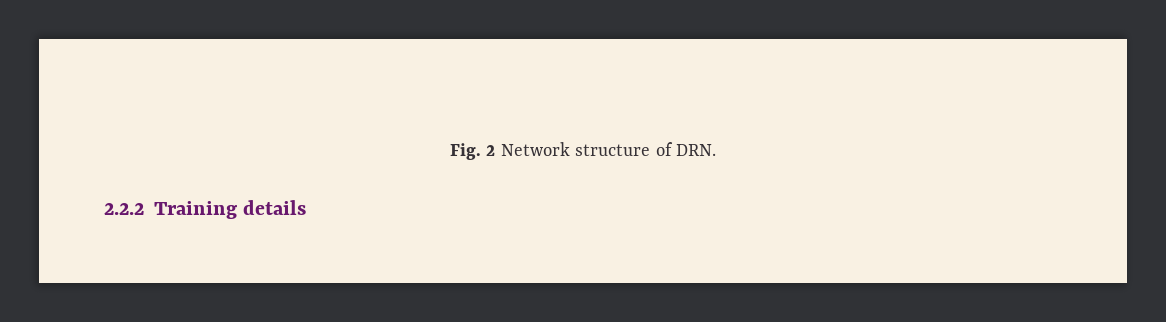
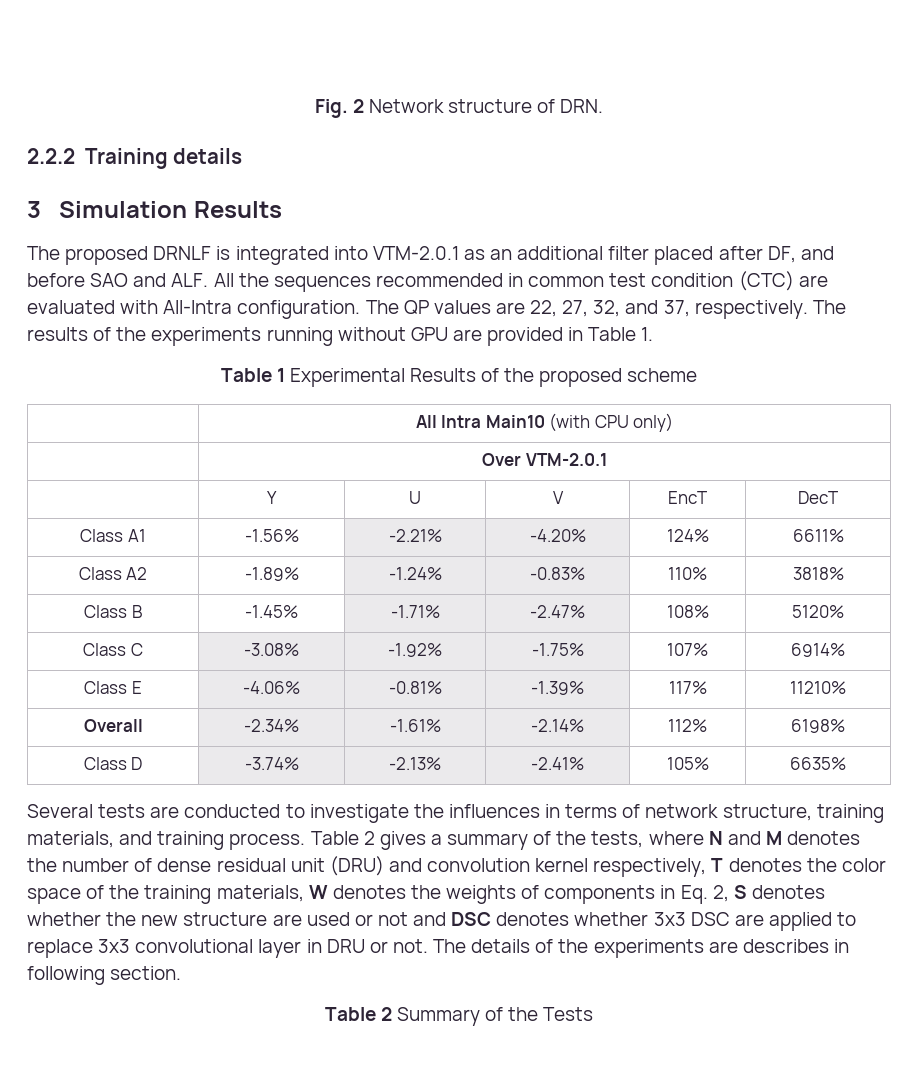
+ 3 Simulation Results
+ The proposed DRNLF is integrated into VTM-2.0.1 as an additional filter placed after DF, and before SAO and ALF. All the sequences recommended in common test condition (CTC) are evaluated with All-Intra configuration. The QP values are 22, 27, 32, and 37, respectively. The results of the experiments running without GPU are provided in Table 1.
+ Table 1 Experimental Results of the proposed scheme
+ | All Intra Main10 (with CPU only)
+ | Over VTM-2.0.1
+ | Y | U | V | EncT | DecT
+ Class A1 | -1.56% | -2.21% | -4.20% | 124% | 6611%
+ Class A2 | -1.89% | -1.24% | -0.83% | 110% | 3818%
+ Class B | -1.45% | -1.71% | -2.47% | 108% | 5120%
+ Class C | -3.08% | -1.92% | -1.75% | 107% | 6914%
+ Class E | -4.06% | -0.81% | -1.39% | 117% | 11210%
+ Overall | -2.34% | -1.61% | -2.14% | 112% | 6198%
+ Class D | -3.74% | -2.13% | -2.41% | 105% | 6635%
+ Several tests are conducted to investigate the influences in terms of network structure, training materials, and training process. Table 2 gives a summary of the tests, where N and M denotes the number of dense residual unit (DRU) and convolution kernel respectively, T denotes the color space of the training materials, W denotes the weights of components in Eq. 2, S denotes whether the new structure are used or not and DSC denotes whether 3x3 DSC are applied to replace 3x3 convolutional layer in DRU or not. The details of the experiments are describes in following section.
+ Table 2 Summary of the Tests

